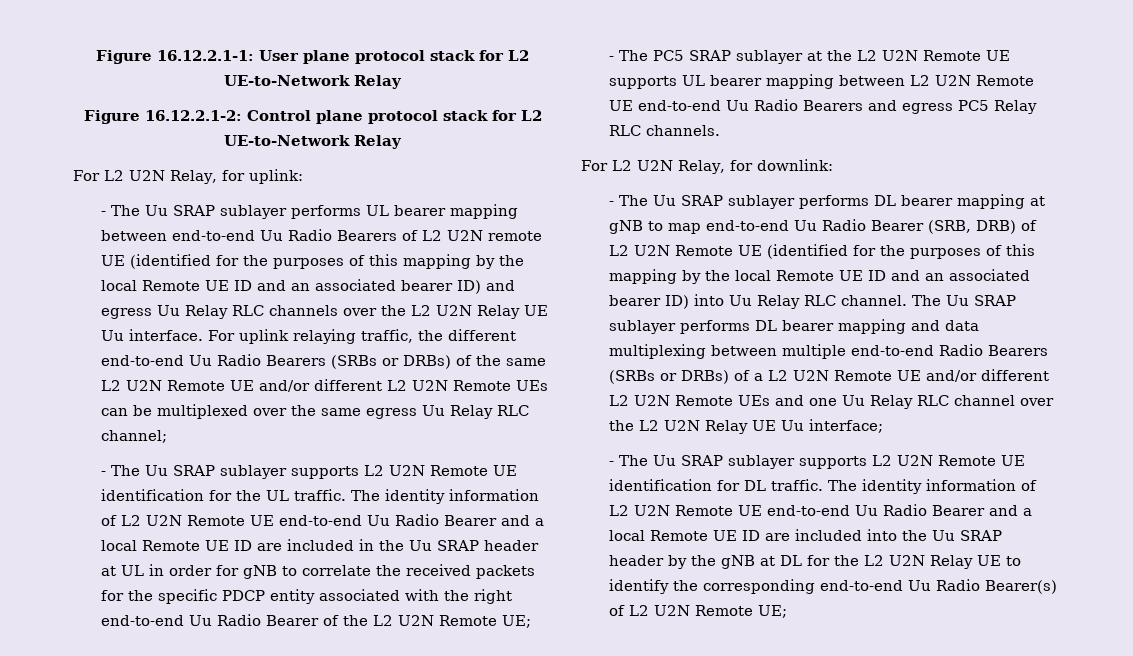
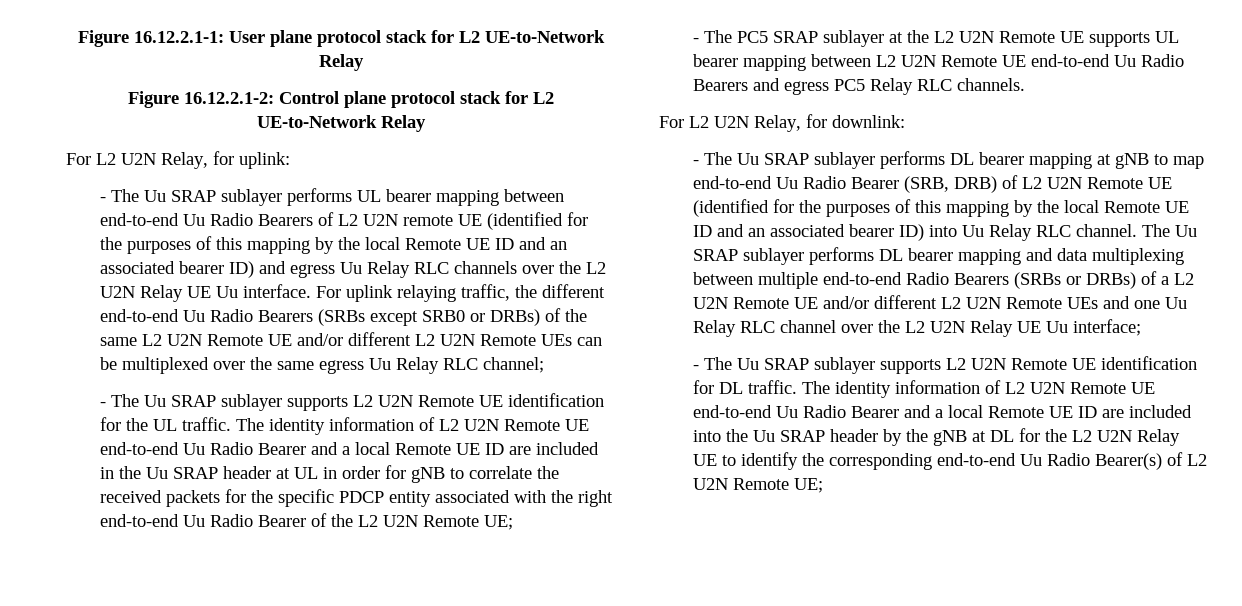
- For uplink relaying traffic, the different end-to-end Uu Radio Bearers (SRBs or DRBs) of the same L2 U2N Remote UE and/or different L2 U2N Remote UEs can be multiplexed over the same egress Uu Relay RLC channel;
+ For uplink relaying traffic, the different end-to-end Uu Radio Bearers (SRBs except SRB0 or DRBs) of the same L2 U2N Remote UE and/or different L2 U2N Remote UEs can be multiplexed over the same egress Uu Relay RLC channel;

